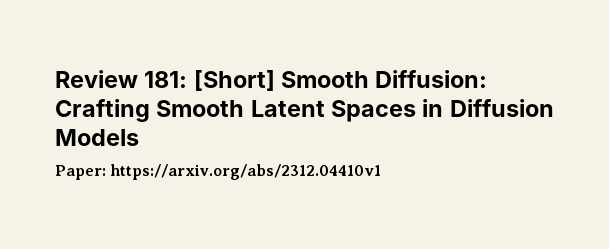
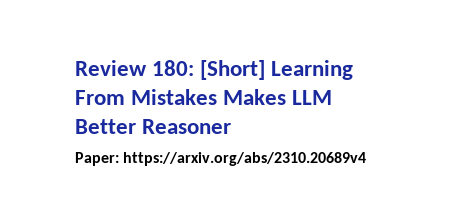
- Review 181: [Short] Smooth Diffusion: Crafting Smooth Latent Spaces in Diffusion Models
+ Review 180: [Short] Learning From Mistakes Makes LLM Better Reasoner
- Paper: https://arxiv.org/abs/2312.04410v1
+ Paper: https://arxiv.org/abs/2310.20689v4

